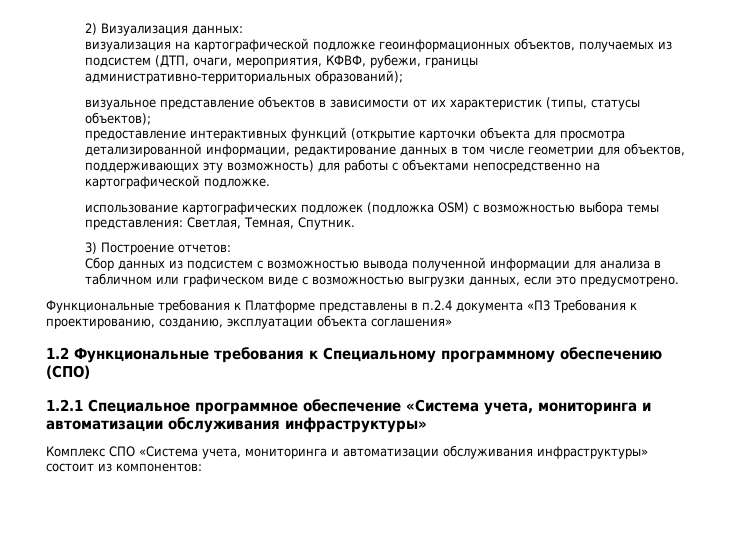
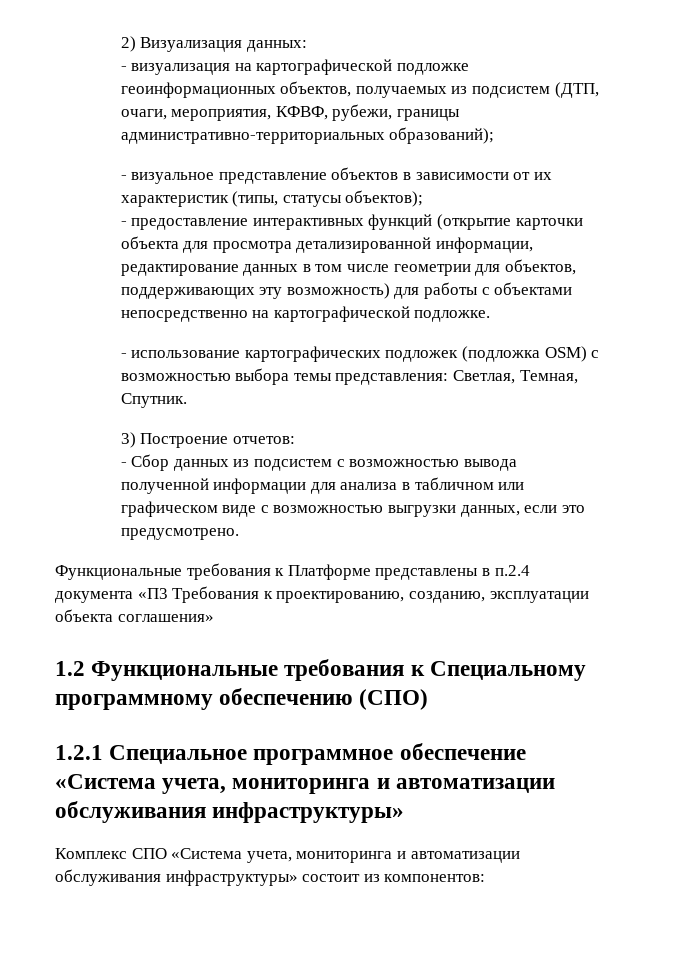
- визуализация на картографической подложке геоинформационных объектов, получаемых из подсистем (ДТП, очаги, мероприятия, КФВФ, рубежи, границы административно-территориальных образований);
+ - визуализация на картографической подложке геоинформационных объектов, получаемых из подсистем (ДТП, очаги, мероприятия, КФВФ, рубежи, границы административно-территориальных образований);
- визуальное представление объектов в зависимости от их характеристик (типы, статусы объектов);
+ - визуальное представление объектов в зависимости от их характеристик (типы, статусы объектов);
- предоставление интерактивных функций (открытие карточки объекта для просмотра детализированной информации, редактирование данных в том числе геометрии для объектов, поддерживающих эту возможность) для работы с объектами непосредственно на картографической подложке.
+ - предоставление интерактивных функций (открытие карточки объекта для просмотра детализированной информации, редактирование данных в том числе геометрии для объектов, поддерживающих эту возможность) для работы с объектами непосредственно на картографической подложке.
- использование картографических подложек (подложка OSM) с возможностью выбора темы представления: Светлая, Темная, Спутник.
+ - использование картографических подложек (подложка OSM) с возможностью выбора темы представления: Светлая, Темная, Спутник.
- Сбор данных из подсистем с возможностью вывода полученной информации для анализа в табличном или графическом виде с возможностью выгрузки данных, если это предусмотрено.
+ - Сбор данных из подсистем с возможностью вывода полученной информации для анализа в табличном или графическом виде с возможностью выгрузки данных, если это предусмотрено.

